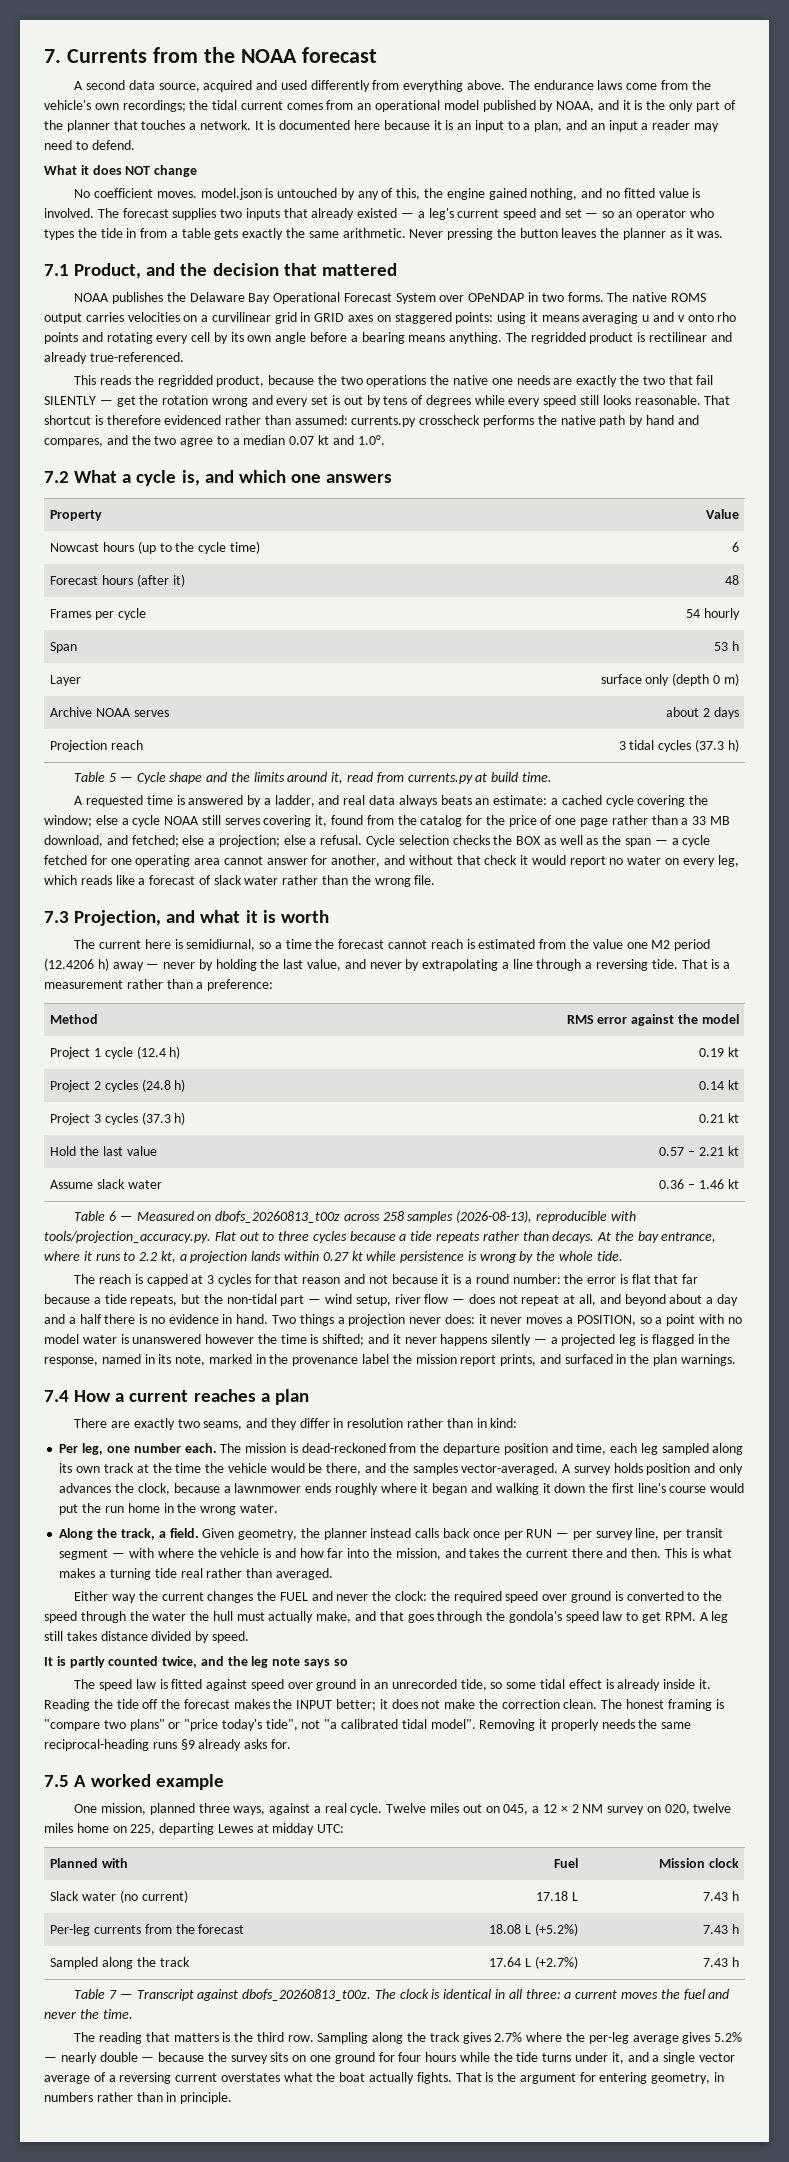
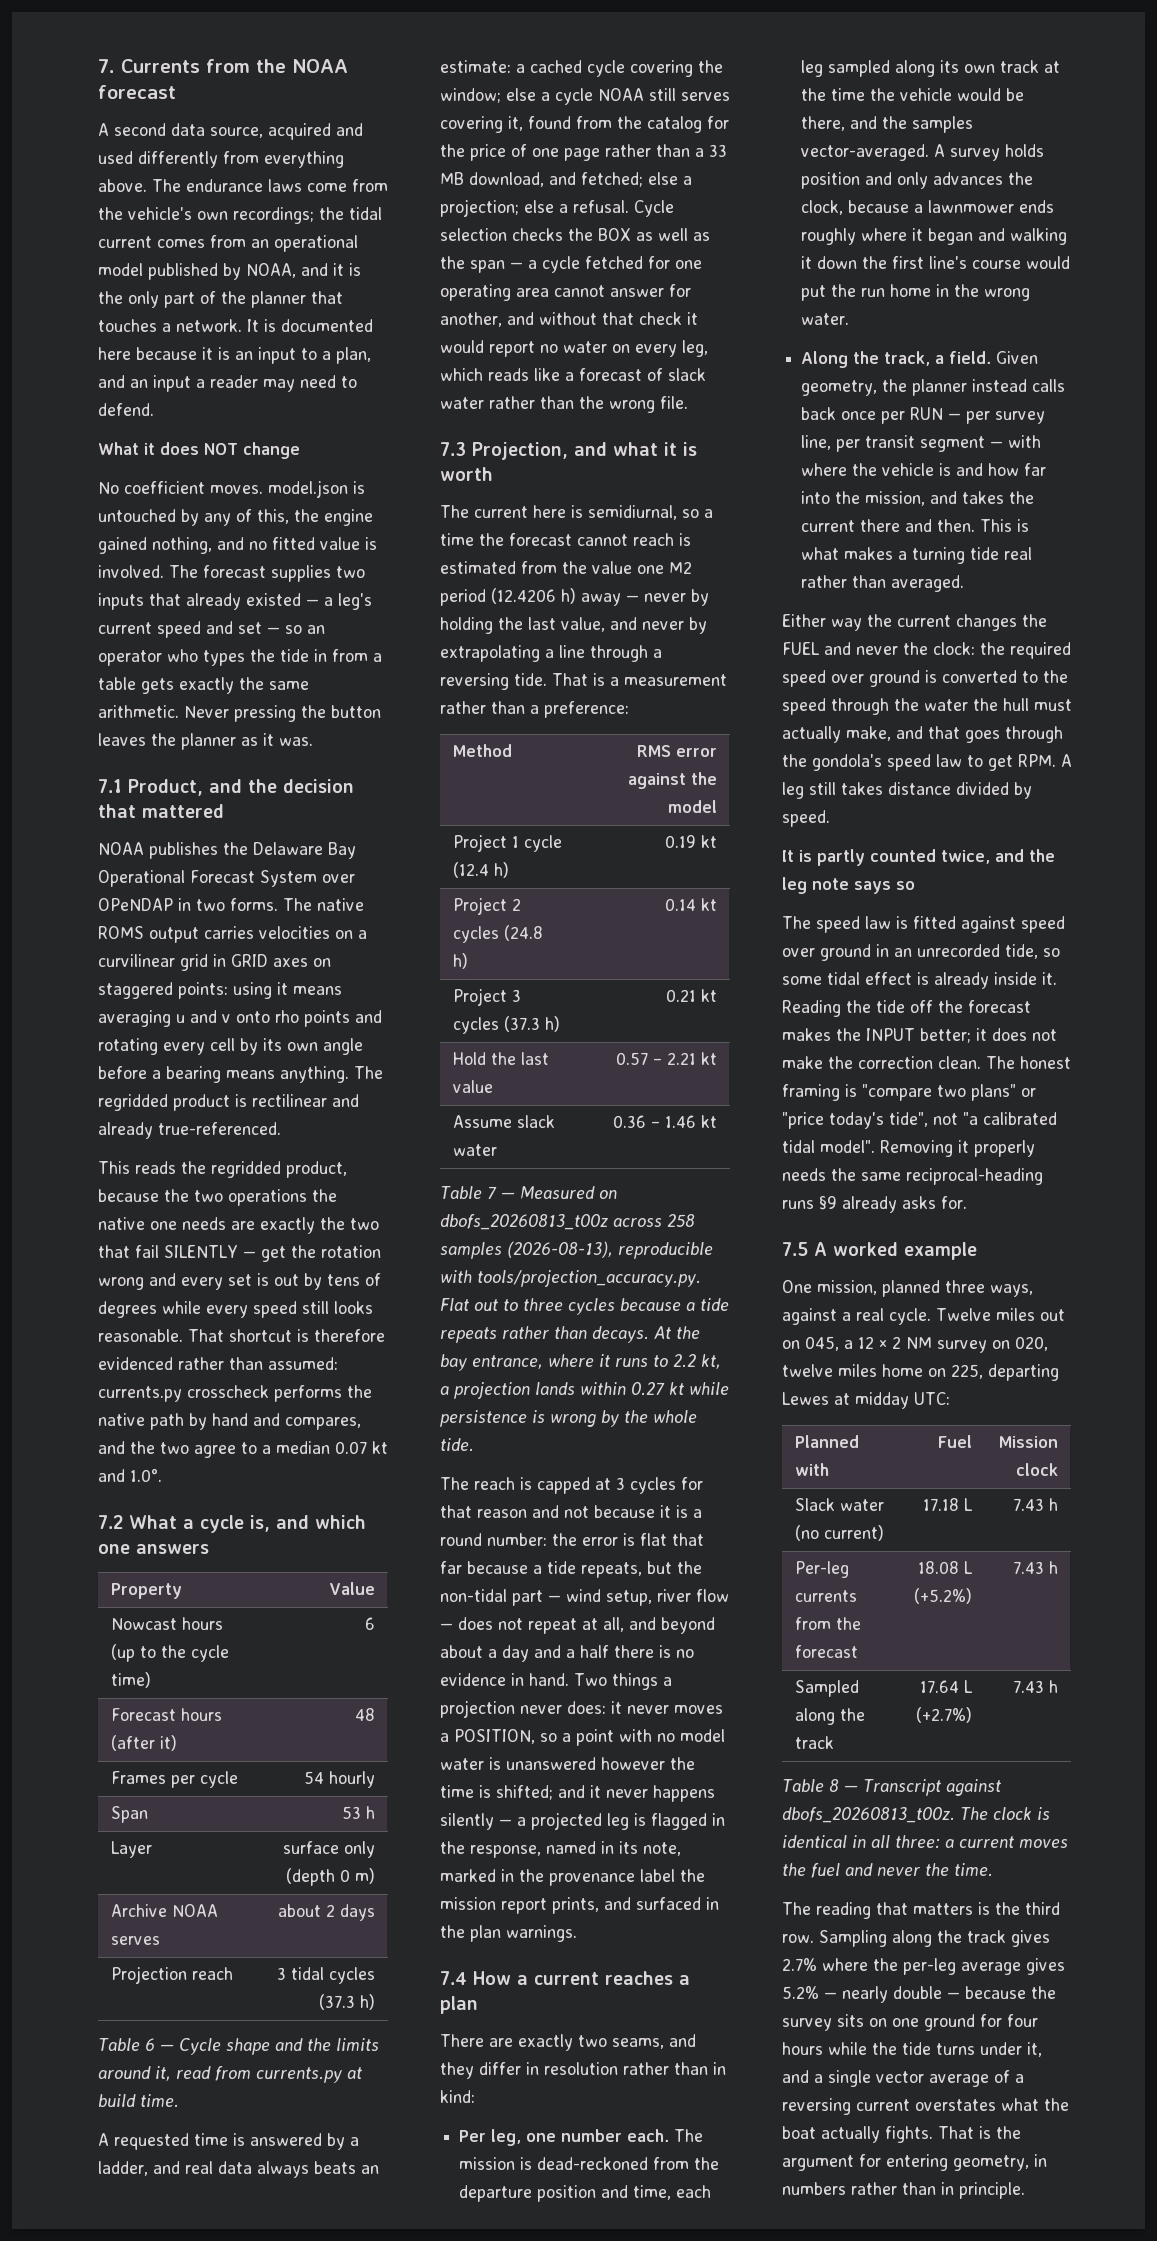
- Table 5 — Cycle shape and the limits around it, read from currents.py at build time.
+ Table 6 — Cycle shape and the limits around it, read from currents.py at build time.
- Table 6 — Measured on dbofs_20260813_t00z across 258 samples (2026-08-13), reproducible with tools/projection_accuracy.py. Flat out to three cycles because a tide repeats rather than decays.
+ Table 7 — Measured on dbofs_20260813_t00z across 258 samples (2026-08-13), reproducible with tools/projection_accuracy.py. Flat out to three cycles because a tide repeats rather than decays.
- Table 7 — Transcript against dbofs_20260813_t00z.
+ Table 8 — Transcript against dbofs_20260813_t00z.

